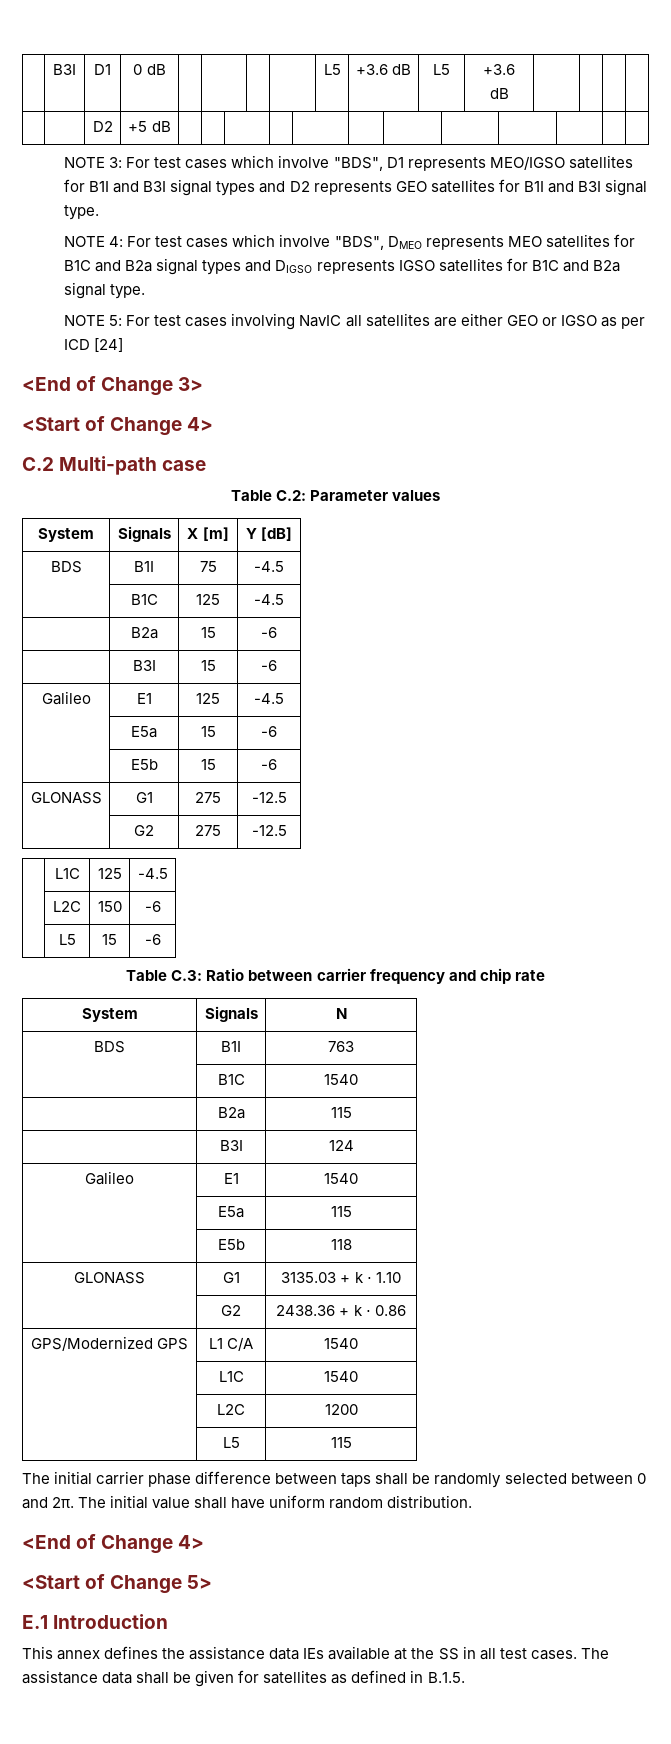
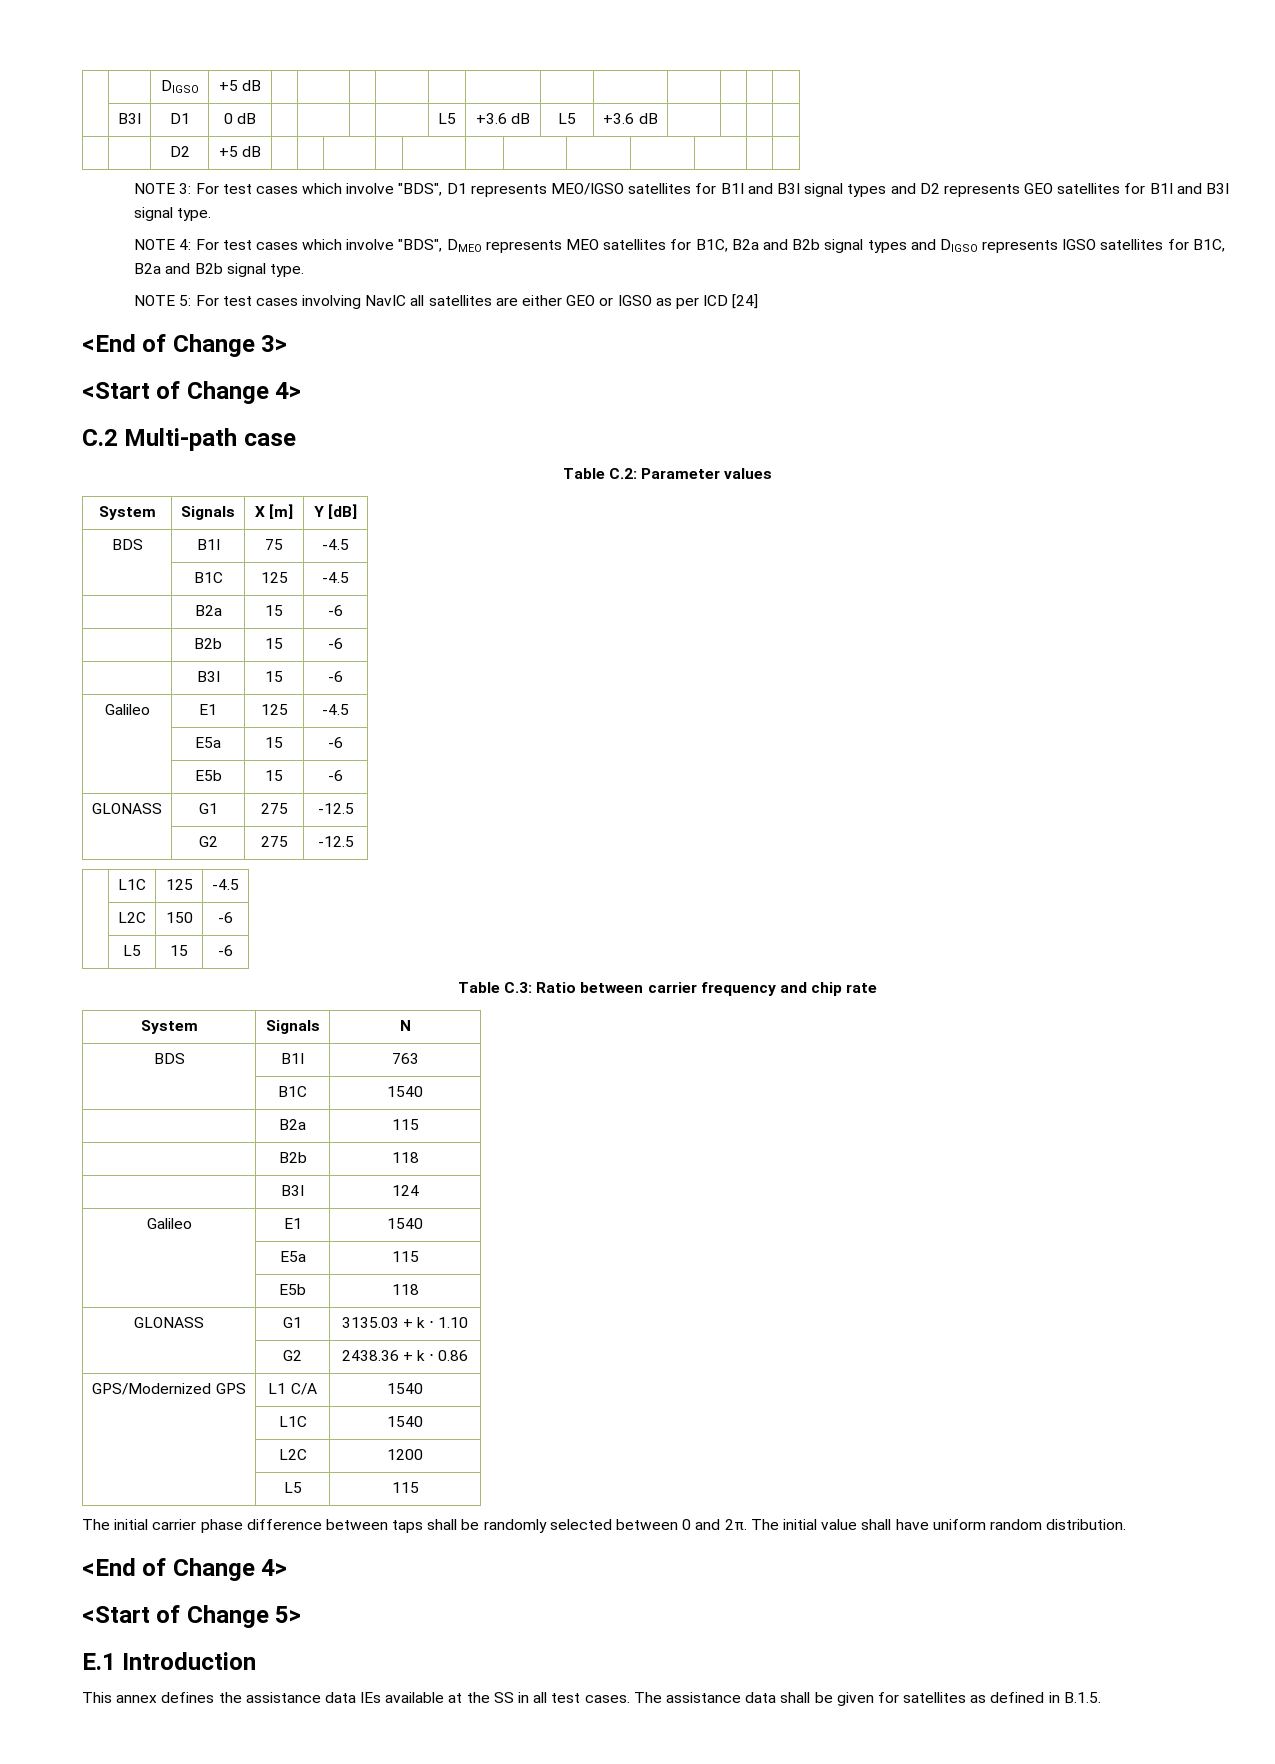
+ | | DIGSO | +5 dB | | | | | | | | | | | |
- NOTE 4: For test cases which involve "BDS", DMEO represents MEO satellites for B1C and B2a signal types and DIGSO represents IGSO satellites for B1C and B2a signal type.
+ NOTE 4: For test cases which involve "BDS", DMEO represents MEO satellites for B1C, B2a and B2b signal types and DIGSO represents IGSO satellites for B1C, B2a and B2b signal type.
+ | B2b | 15 | -6
+ | B2b | 118

